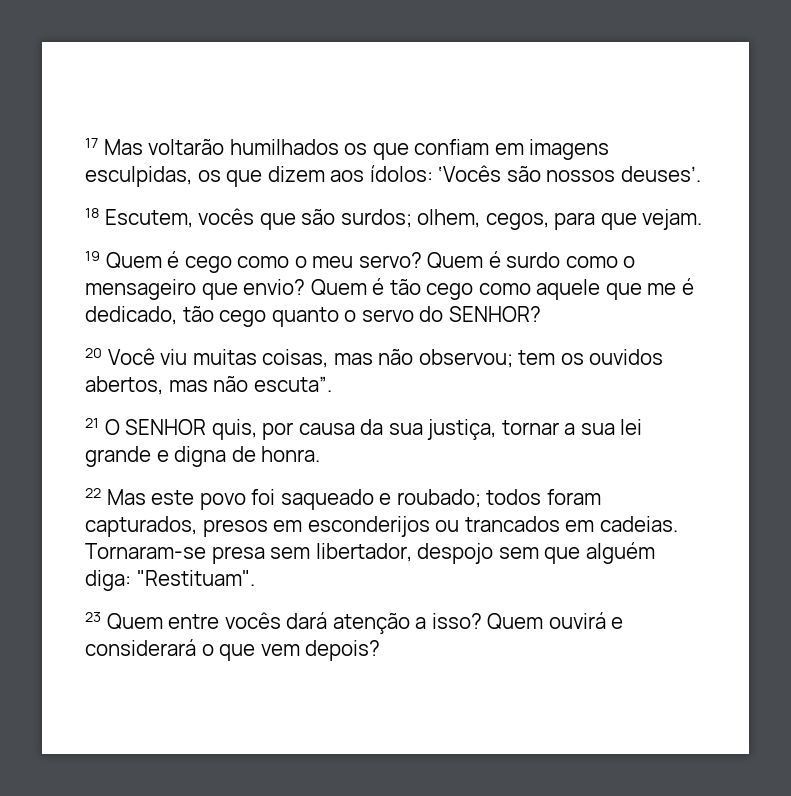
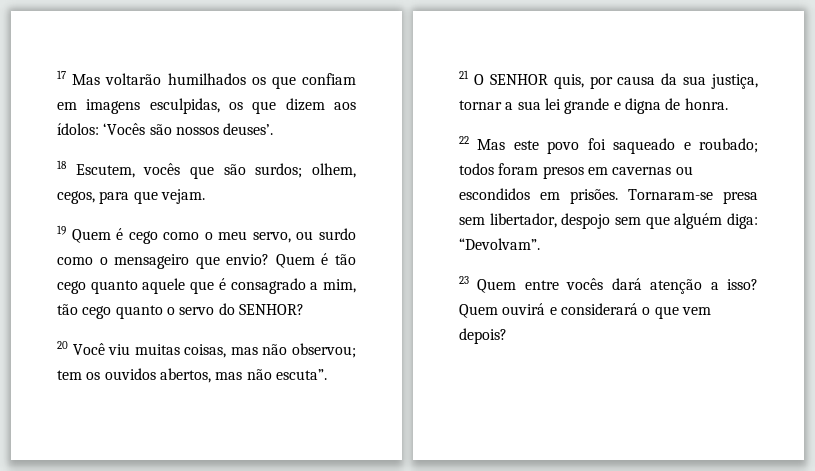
- 19 Quem é cego como o meu servo? Quem é surdo como o mensageiro que envio?
+ 19 Quem é cego como o meu servo, ou surdo como o mensageiro que envio?
- Quem é tão cego como aquele que me é dedicado, tão cego quanto o servo do SENHOR?
+ Quem é tão cego quanto aquele que é consagrado a mim, tão cego quanto o servo do SENHOR?
- 22 Mas este povo foi saqueado e roubado; todos foram capturados, presos em esconderijos ou trancados em cadeias.
+ 22 Mas este povo foi saqueado e roubado; todos foram presos em cavernas ou escondidos em prisões.
- Tornaram-se presa sem libertador, despojo sem que alguém diga: "Restituam".
+ Tornaram-se presa sem libertador, despojo sem que alguém diga: “Devolvam”.

